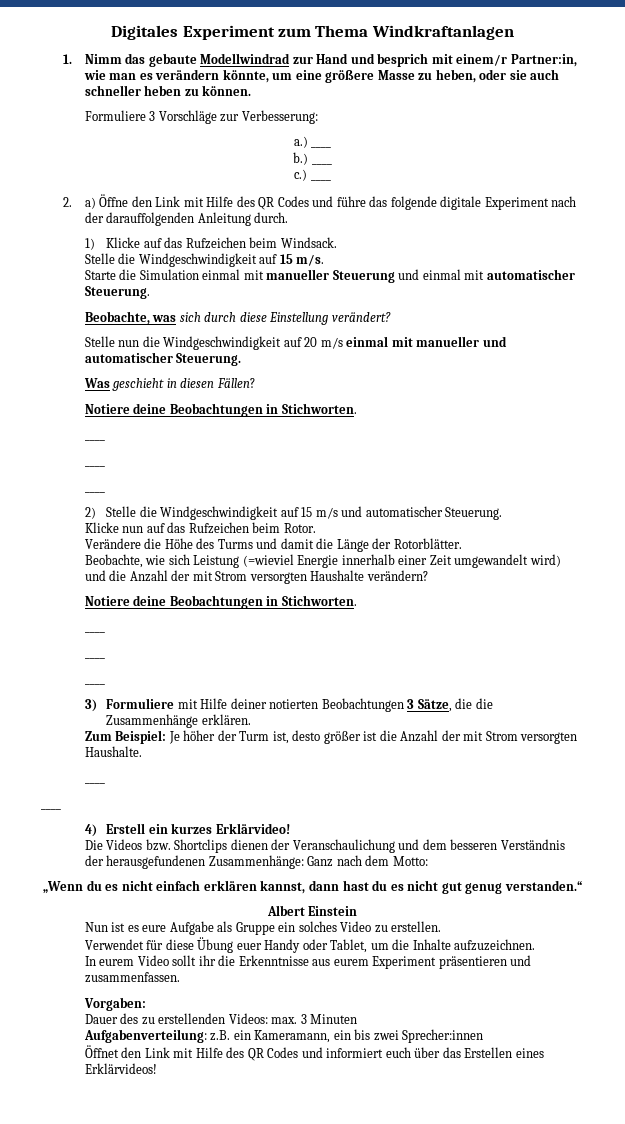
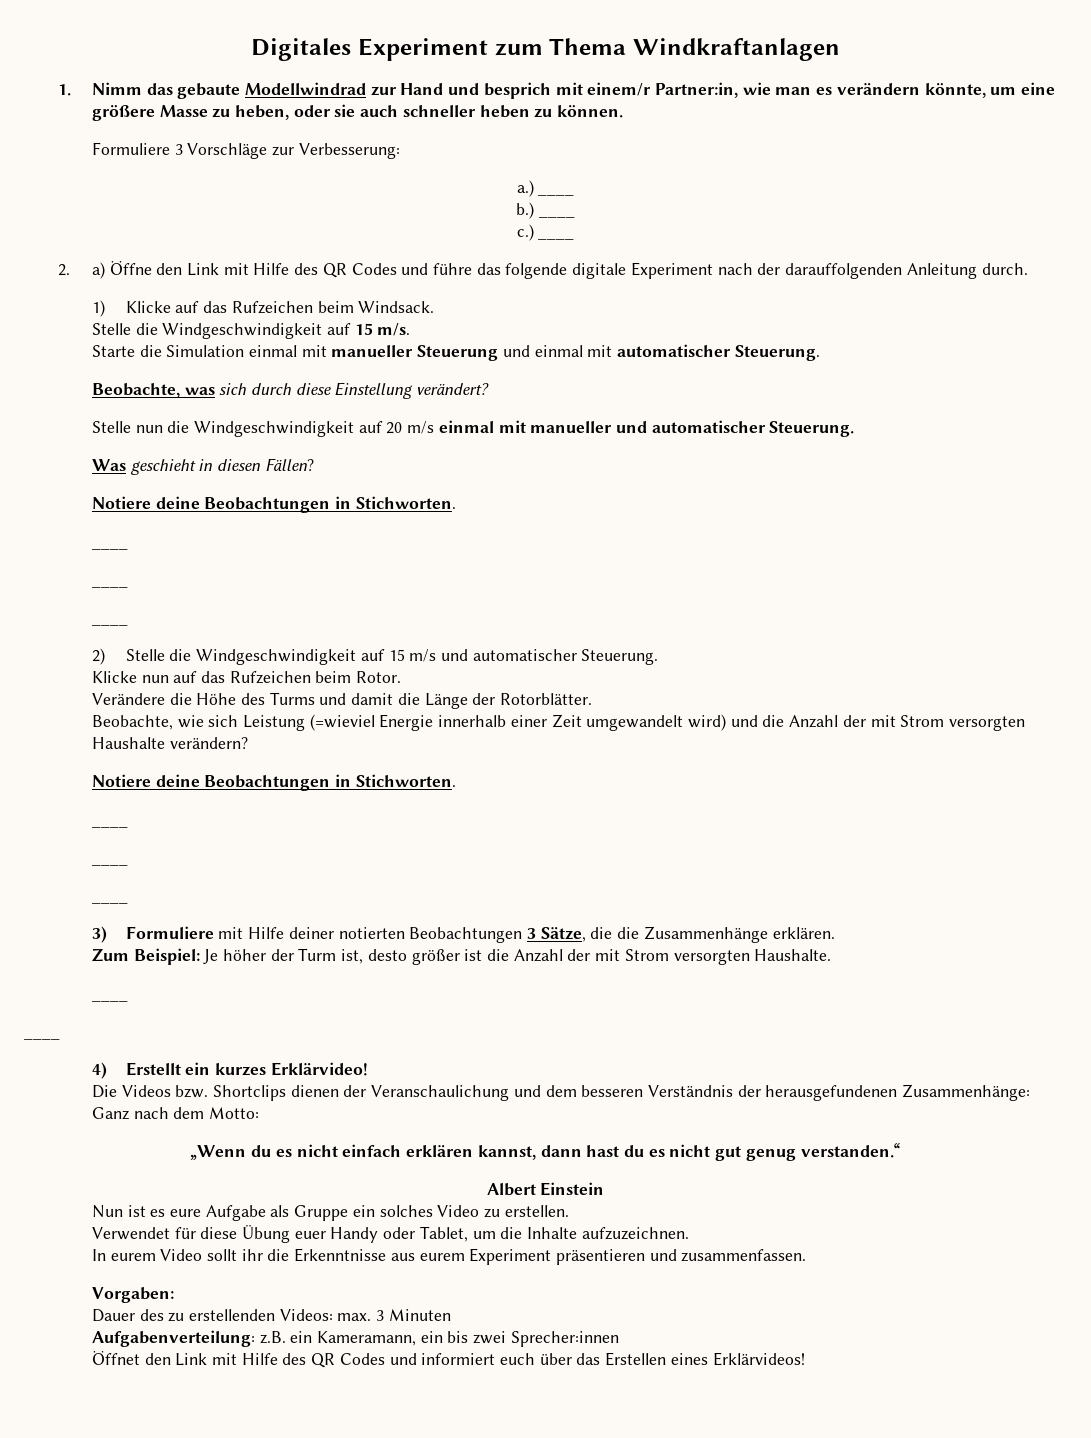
- 4) Erstell ein kurzes Erklärvideo!
+ 4) Erstellt ein kurzes Erklärvideo!

